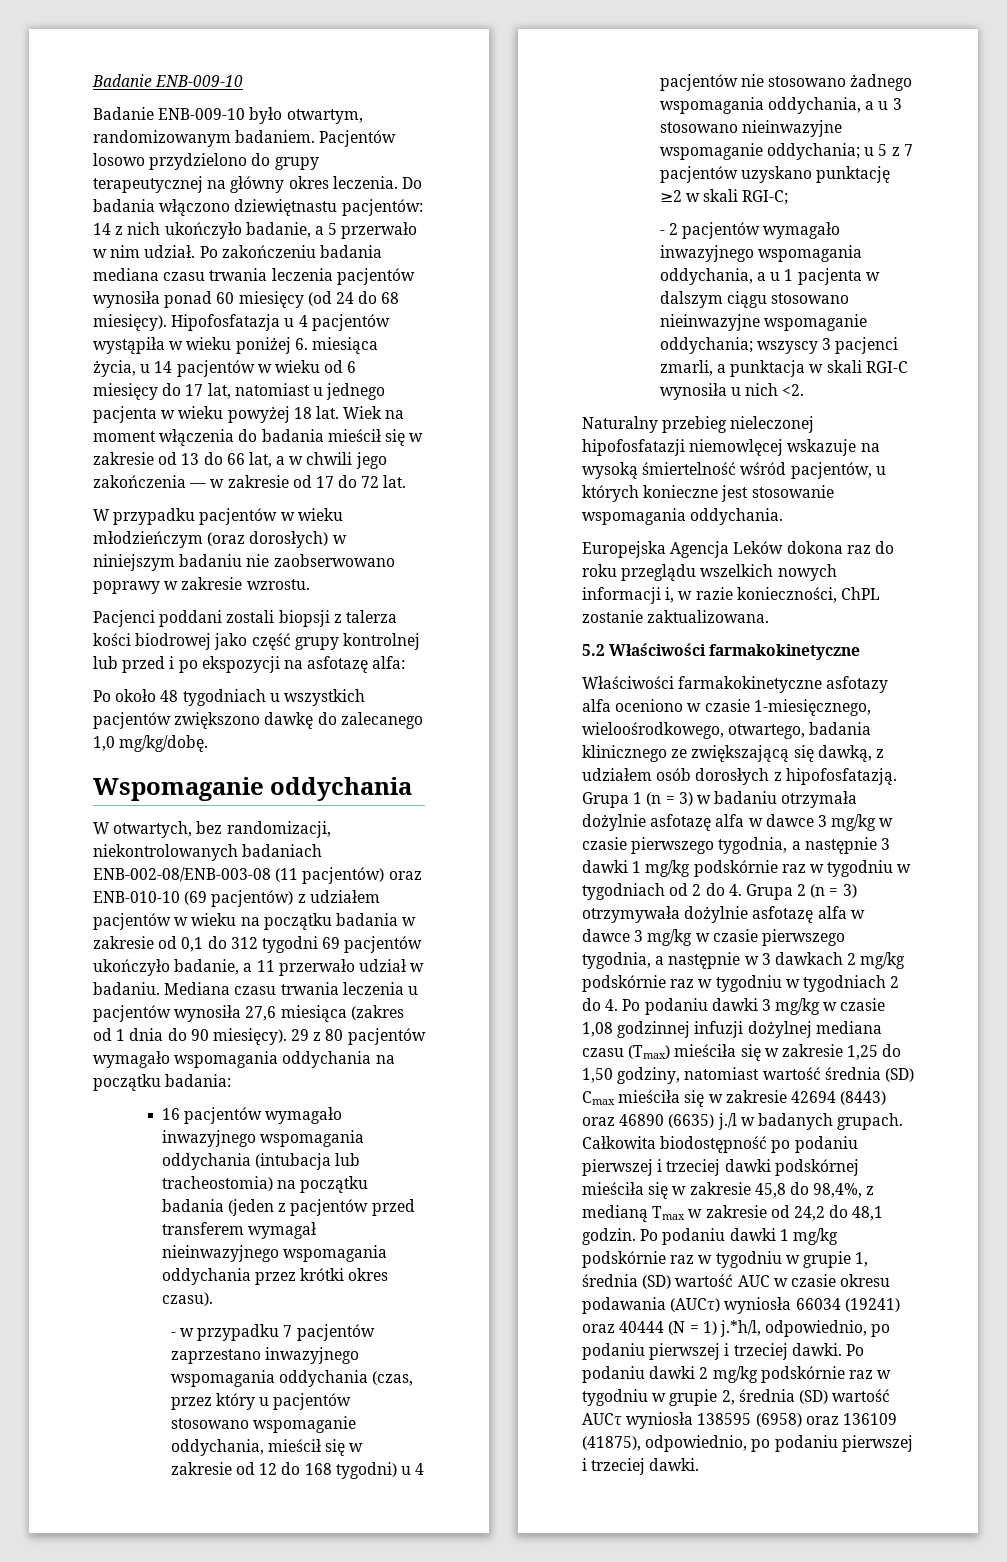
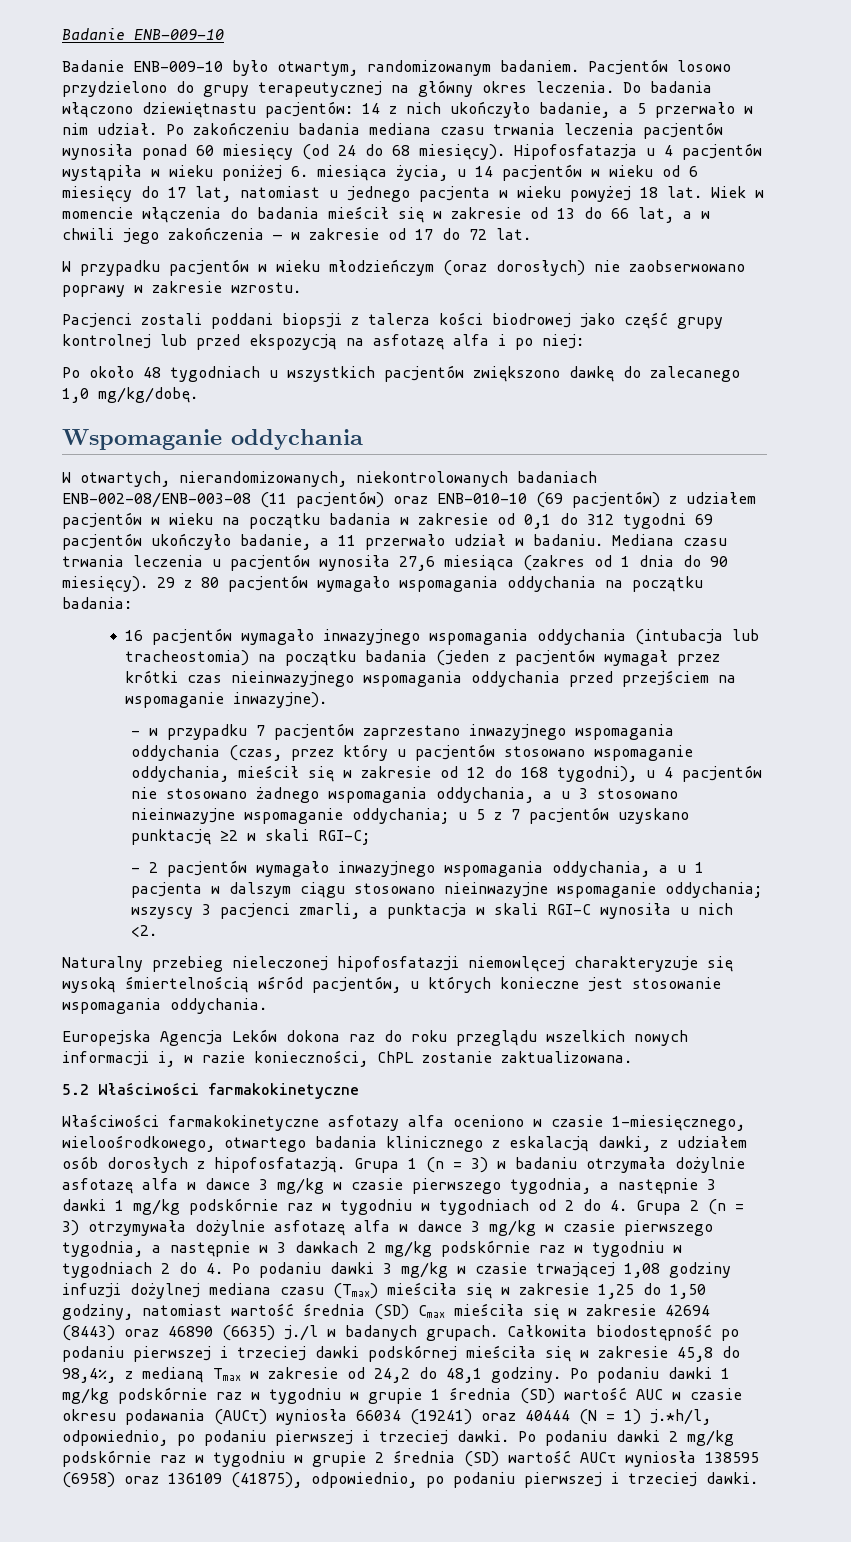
- Wiek na moment włączenia do badania mieścił się w zakresie od 13 do 66 lat, a w chwili jego zakończenia — w zakresie od 17 do 72 lat.
+ Wiek w momencie włączenia do badania mieścił się w zakresie od 13 do 66 lat, a w chwili jego zakończenia — w zakresie od 17 do 72 lat.
- W przypadku pacjentów w wieku młodzieńczym (oraz dorosłych) w niniejszym badaniu nie zaobserwowano poprawy w zakresie wzrostu.
+ W przypadku pacjentów w wieku młodzieńczym (oraz dorosłych) nie zaobserwowano poprawy w zakresie wzrostu.
- Pacjenci poddani zostali biopsji z talerza kości biodrowej jako część grupy kontrolnej lub przed i po ekspozycji na asfotazę alfa:
+ Pacjenci zostali poddani biopsji z talerza kości biodrowej jako część grupy kontrolnej lub przed ekspozycją na asfotazę alfa i po niej:
- W otwartych, bez randomizacji, niekontrolowanych badaniach ENB-002-08/ENB-003-08 (11 pacjentów) oraz ENB-010-10 (69 pacjentów) z udziałem pacjentów w wieku na początku badania w zakresie od 0,1 do 312 tygodni 69 pacjentów ukończyło badanie, a 11 przerwało udział w badaniu.
+ W otwartych, nierandomizowanych, niekontrolowanych badaniach ENB-002-08/ENB-003-08 (11 pacjentów) oraz ENB-010-10 (69 pacjentów) z udziałem pacjentów w wieku na początku badania w zakresie od 0,1 do 312 tygodni 69 pacjentów ukończyło badanie, a 11 przerwało udział w badaniu.
- 16 pacjentów wymagało inwazyjnego wspomagania oddychania (intubacja lub tracheostomia) na początku badania (jeden z pacjentów przed transferem wymagał nieinwazyjnego wspomagania oddychania przez krótki okres czasu).
+ 16 pacjentów wymagało inwazyjnego wspomagania oddychania (intubacja lub tracheostomia) na początku badania (jeden z pacjentów wymagał przez krótki czas nieinwazyjnego wspomagania oddychania przed przejściem na wspomaganie inwazyjne).
- - w przypadku 7 pacjentów zaprzestano inwazyjnego wspomagania oddychania (czas, przez który u pacjentów stosowano wspomaganie oddychania, mieścił się w zakresie od 12 do 168 tygodni) u 4 pacjentów nie stosowano żadnego wspomagania oddychania, a u 3 stosowano nieinwazyjne wspomaganie oddychania; u 5 z 7 pacjentów uzyskano punktację ≥2 w skali RGI-C;
+ - w przypadku 7 pacjentów zaprzestano inwazyjnego wspomagania oddychania (czas, przez który u pacjentów stosowano wspomaganie oddychania, mieścił się w zakresie od 12 do 168 tygodni), u 4 pacjentów nie stosowano żadnego wspomagania oddychania, a u 3 stosowano nieinwazyjne wspomaganie oddychania; u 5 z 7 pacjentów uzyskano punktację ≥2 w skali RGI-C;
- Naturalny przebieg nieleczonej hipofosfatazji niemowlęcej wskazuje na wysoką śmiertelność wśród pacjentów, u których konieczne jest stosowanie wspomagania oddychania.
+ Naturalny przebieg nieleczonej hipofosfatazji niemowlęcej charakteryzuje się wysoką śmiertelnością wśród pacjentów, u których konieczne jest stosowanie wspomagania oddychania.
- Właściwości farmakokinetyczne asfotazy alfa oceniono w czasie 1-miesięcznego, wieloośrodkowego, otwartego, badania klinicznego ze zwiększającą się dawką, z udziałem osób dorosłych z hipofosfatazją.
+ Właściwości farmakokinetyczne asfotazy alfa oceniono w czasie 1-miesięcznego, wieloośrodkowego, otwartego badania klinicznego z eskalacją dawki, z udziałem osób dorosłych z hipofosfatazją.
- Grupa 1 (n = 3) w badaniu otrzymała dożylnie asfotazę alfa w dawce 3 mg/kg w czasie pierwszego tygodnia, a następnie 3 dawki 1 mg/kg podskórnie raz w tygodniu w tygodniach od 2 do 4. Grupa 2 (n = 3) otrzymywała dożylnie asfotazę alfa w dawce 3 mg/kg w czasie pierwszego tygodnia, a następnie w 3 dawkach 2 mg/kg podskórnie raz w tygodniu w tygodniach 2 do 4. Po podaniu dawki 3 mg/kg w czasie 1,08 godzinnej infuzji dożylnej mediana czasu (Tmax) mieściła się w zakresie 1,25 do 1,50 godziny, natomiast wartość średnia (SD) Cmax mieściła się w zakresie 42694 (8443) oraz 46890 (6635) j./l w badanych grupach.
+ Grupa 1 (n = 3) w badaniu otrzymała dożylnie asfotazę alfa w dawce 3 mg/kg w czasie pierwszego tygodnia, a następnie 3 dawki 1 mg/kg podskórnie raz w tygodniu w tygodniach od 2 do 4. Grupa 2 (n = 3) otrzymywała dożylnie asfotazę alfa w dawce 3 mg/kg w czasie pierwszego tygodnia, a następnie w 3 dawkach 2 mg/kg podskórnie raz w tygodniu w tygodniach 2 do 4. Po podaniu dawki 3 mg/kg w czasie trwającej 1,08 godziny infuzji dożylnej mediana czasu (Tmax) mieściła się w zakresie 1,25 do 1,50 godziny, natomiast wartość średnia (SD) Cmax mieściła się w zakresie 42694 (8443) oraz 46890 (6635) j./l w badanych grupach.
- Całkowita biodostępność po podaniu pierwszej i trzeciej dawki podskórnej mieściła się w zakresie 45,8 do 98,4%, z medianą Tmax w zakresie od 24,2 do 48,1 godzin.
+ Całkowita biodostępność po podaniu pierwszej i trzeciej dawki podskórnej mieściła się w zakresie 45,8 do 98,4%, z medianą Tmax w zakresie od 24,2 do 48,1 godziny.
- Po podaniu dawki 1 mg/kg podskórnie raz w tygodniu w grupie 1, średnia (SD) wartość AUC w czasie okresu podawania (AUCτ) wyniosła 66034 (19241) oraz 40444 (N = 1) j.*h/l, odpowiednio, po podaniu pierwszej i trzeciej dawki.
+ Po podaniu dawki 1 mg/kg podskórnie raz w tygodniu w grupie 1 średnia (SD) wartość AUC w czasie okresu podawania (AUCτ) wyniosła 66034 (19241) oraz 40444 (N = 1) j.*h/l, odpowiednio, po podaniu pierwszej i trzeciej dawki.
- Po podaniu dawki 2 mg/kg podskórnie raz w tygodniu w grupie 2, średnia (SD) wartość AUCτ wyniosła 138595 (6958) oraz 136109 (41875), odpowiednio, po podaniu pierwszej i trzeciej dawki.
+ Po podaniu dawki 2 mg/kg podskórnie raz w tygodniu w grupie 2 średnia (SD) wartość AUCτ wyniosła 138595 (6958) oraz 136109 (41875), odpowiednio, po podaniu pierwszej i trzeciej dawki.

